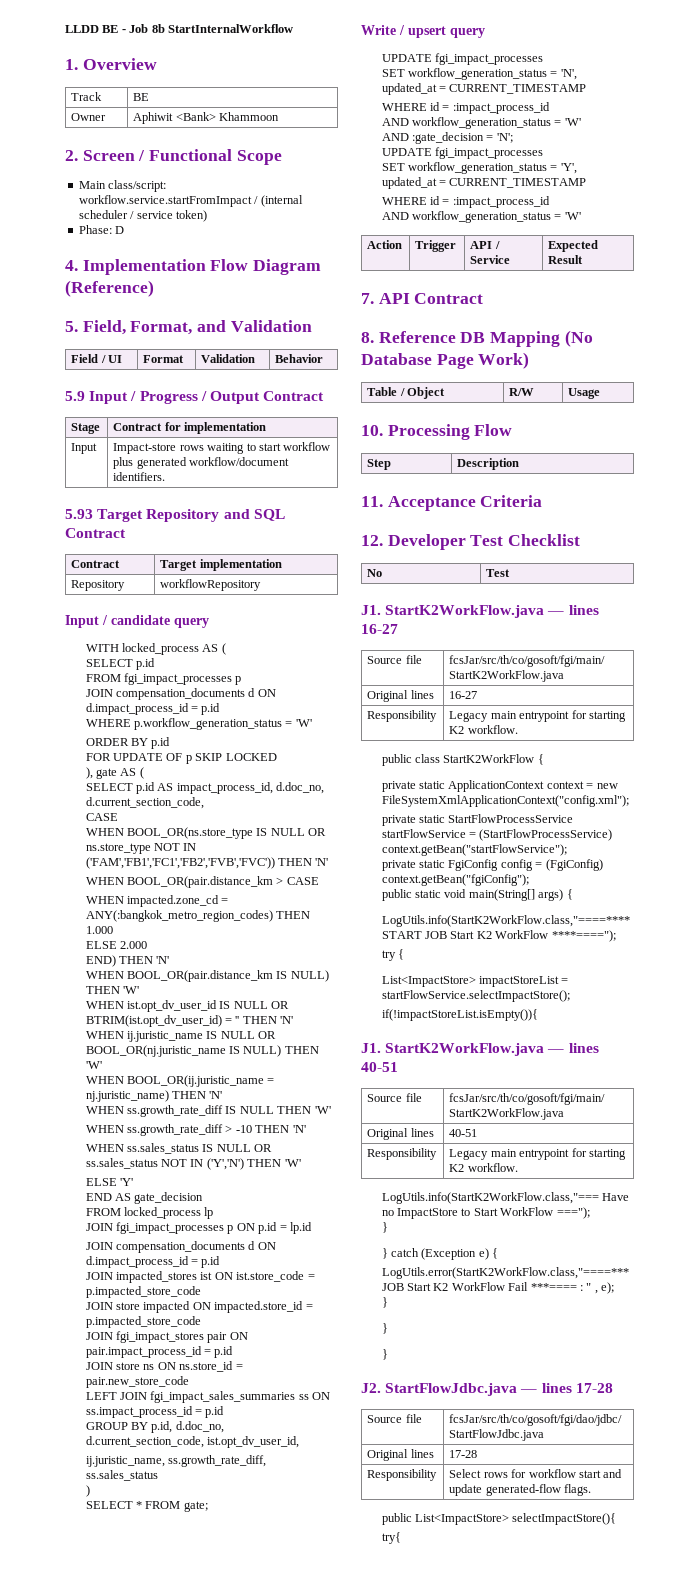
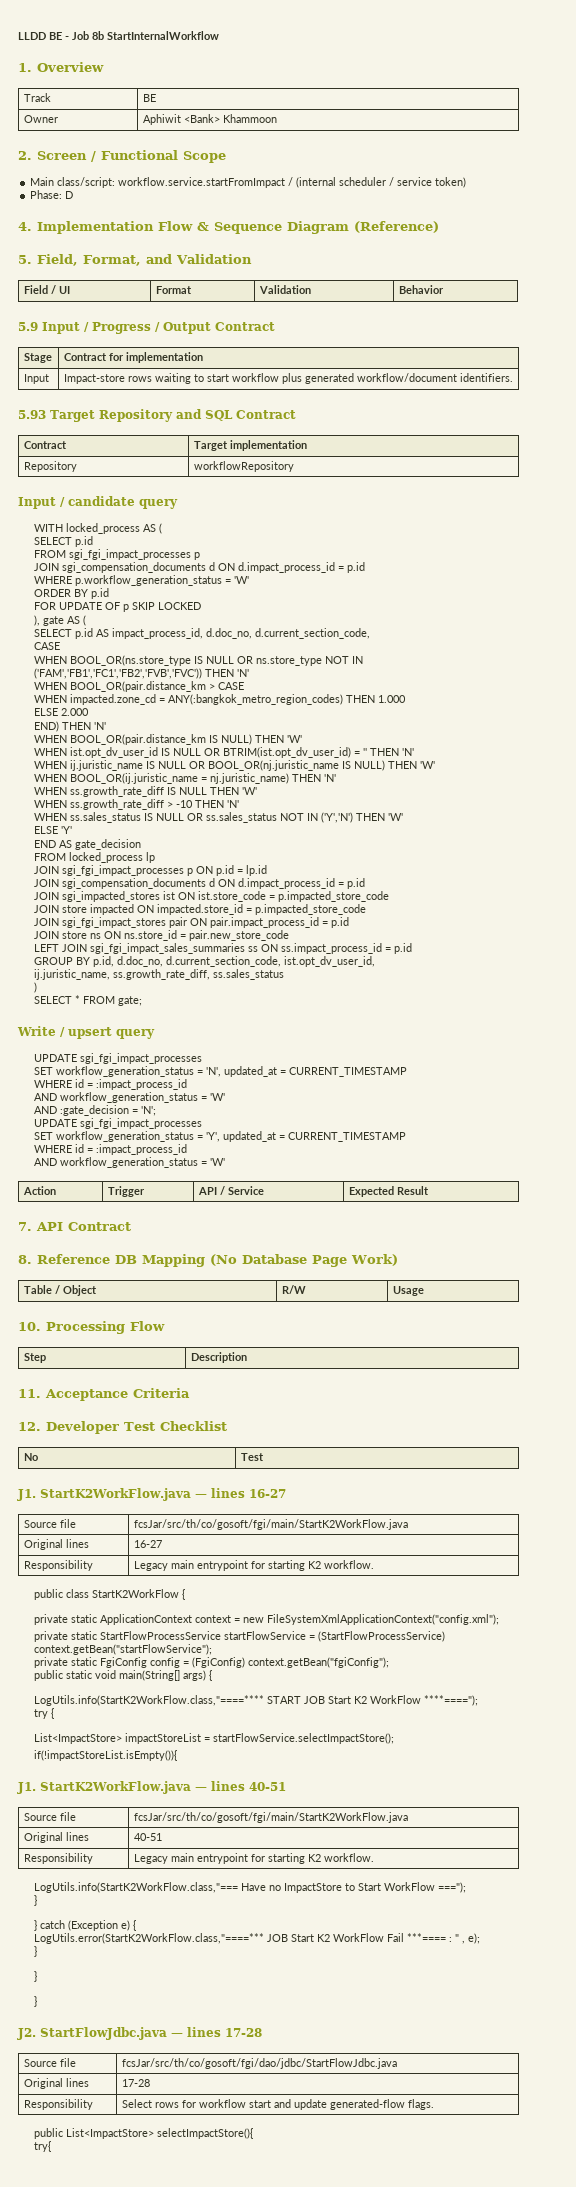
- 4. Implementation Flow Diagram (Reference)
+ 4. Implementation Flow & Sequence Diagram (Reference)
- FROM fgi_impact_processes p
- JOIN compensation_documents d ON d.impact_process_id = p.id
+ FROM sgi_fgi_impact_processes p
+ JOIN sgi_compensation_documents d ON d.impact_process_id = p.id
- JOIN fgi_impact_processes p ON p.id = lp.id
- JOIN compensation_documents d ON d.impact_process_id = p.id
+ JOIN sgi_fgi_impact_processes p ON p.id = lp.id
+ JOIN sgi_compensation_documents d ON d.impact_process_id = p.id
- JOIN impacted_stores ist ON ist.store_code = p.impacted_store_code
+ JOIN sgi_impacted_stores ist ON ist.store_code = p.impacted_store_code
- JOIN fgi_impact_stores pair ON pair.impact_process_id = p.id
+ JOIN sgi_fgi_impact_stores pair ON pair.impact_process_id = p.id
- LEFT JOIN fgi_impact_sales_summaries ss ON ss.impact_process_id = p.id
+ LEFT JOIN sgi_fgi_impact_sales_summaries ss ON ss.impact_process_id = p.id
  Write / upsert query
- UPDATE fgi_impact_processes
+ UPDATE sgi_fgi_impact_processes
  AND :gate_decision = 'N';
- UPDATE fgi_impact_processes
+ UPDATE sgi_fgi_impact_processes

